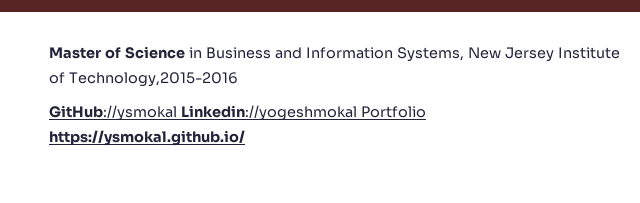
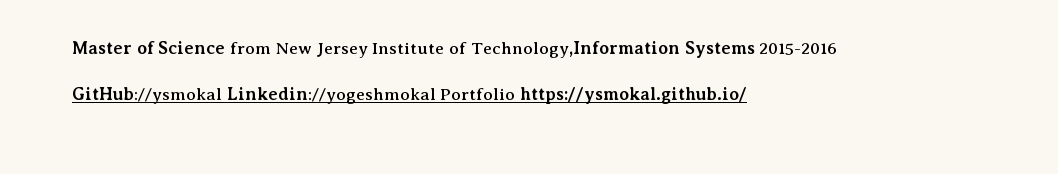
- Master of Science in Business and Information Systems, New Jersey Institute of Technology,2015-2016
+ Master of Science from New Jersey Institute of Technology,Information Systems 2015-2016

